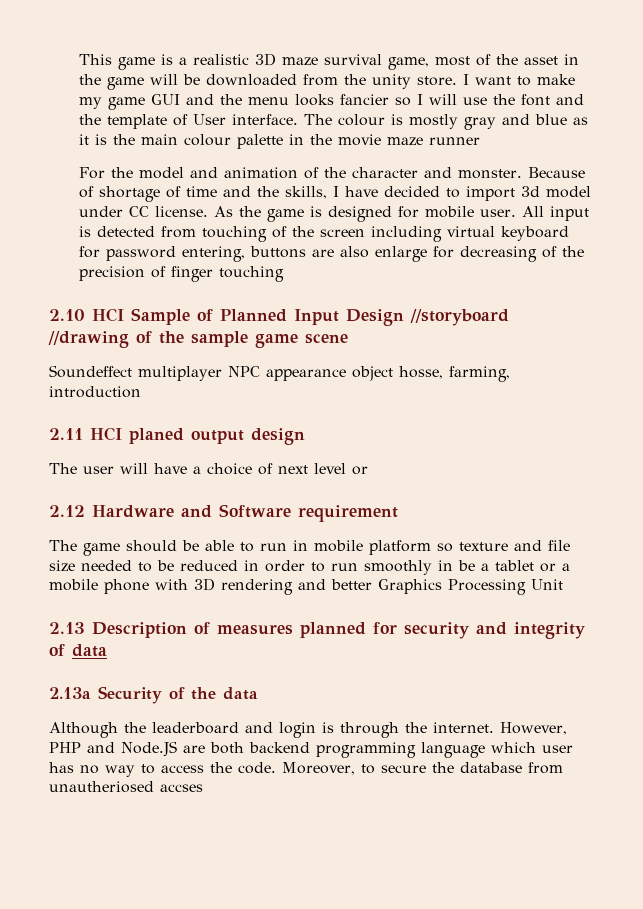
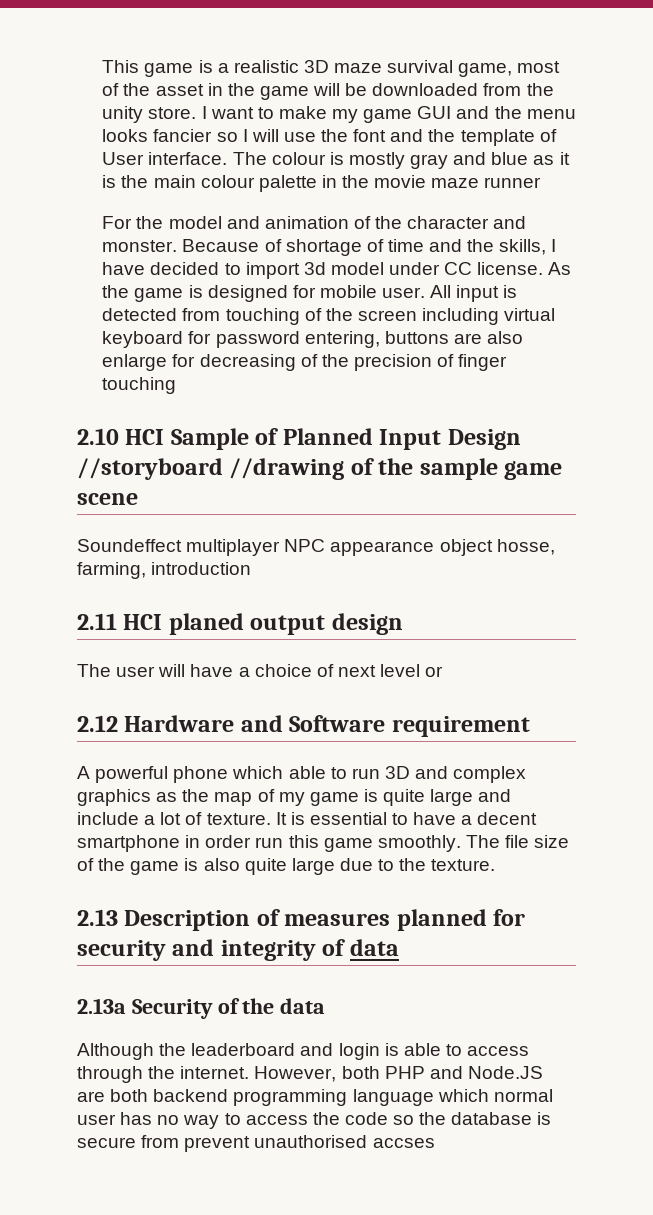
- The game should be able to run in mobile platform so texture and file size needed to be reduced in order to run smoothly in be a tablet or a mobile phone with 3D rendering and better Graphics Processing Unit
+ A powerful phone which able to run 3D and complex graphics as the map of my game is quite large and include a lot of texture. It is essential to have a decent smartphone in order run this game smoothly. The file size of the game is also quite large due to the texture.
- Although the leaderboard and login is through the internet.
+ Although the leaderboard and login is able to access through the internet.
- However, PHP and Node.JS are both backend programming language which user has no way to access the code. Moreover, to secure the database from unautheriosed accses
+ However, both PHP and Node.JS are both backend programming language which normal user has no way to access the code so the database is secure from prevent unauthorised accses

